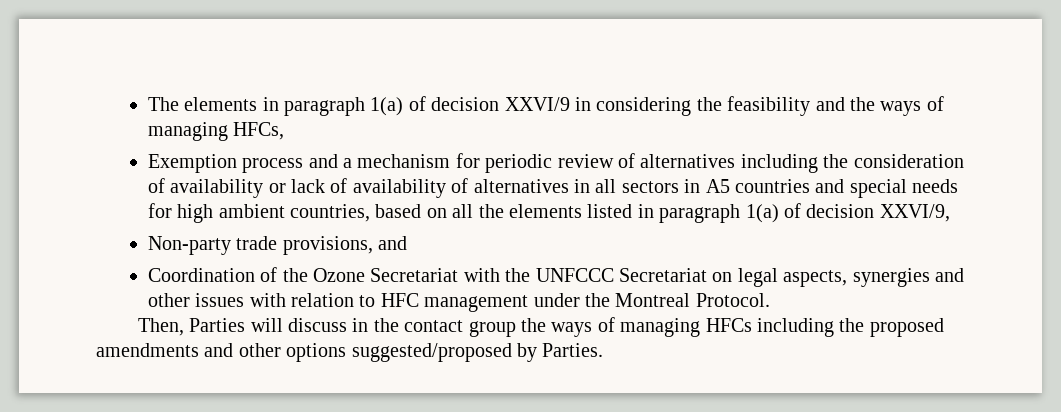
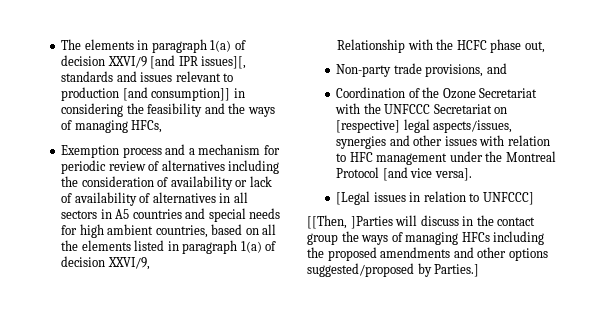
- The elements in paragraph 1(a) of decision XXVI/9 in considering the feasibility and the ways of managing HFCs,
+ The elements in paragraph 1(a) of decision XXVI/9 [and IPR issues][, standards and issues relevant to production [and consumption]] in considering the feasibility and the ways of managing HFCs,
+ Relationship with the HCFC phase out,
- Coordination of the Ozone Secretariat with the UNFCCC Secretariat on legal aspects, synergies and other issues with relation to HFC management under the Montreal Protocol.
- Then, Parties will discuss in the contact group the ways of managing HFCs including the proposed amendments and other options suggested/proposed by Parties.
+ Coordination of the Ozone Secretariat with the UNFCCC Secretariat on [respective] legal aspects/issues, synergies and other issues with relation to HFC management under the Montreal Protocol [and vice versa].
+ [Legal issues in relation to UNFCCC]
+ [[Then, ]Parties will discuss in the contact group the ways of managing HFCs including the proposed amendments and other options suggested/proposed by Parties.]

